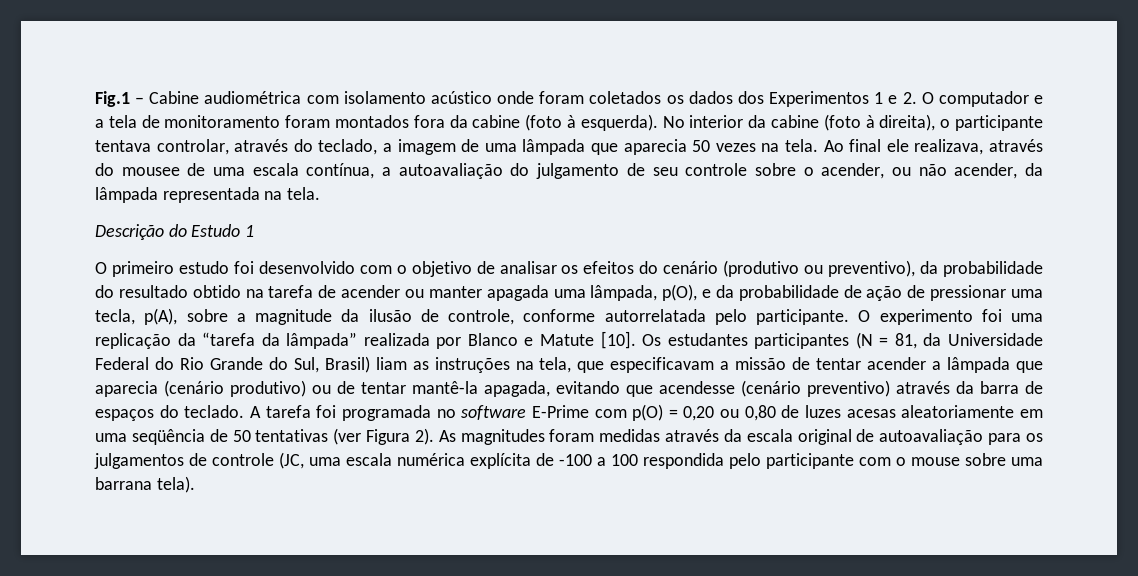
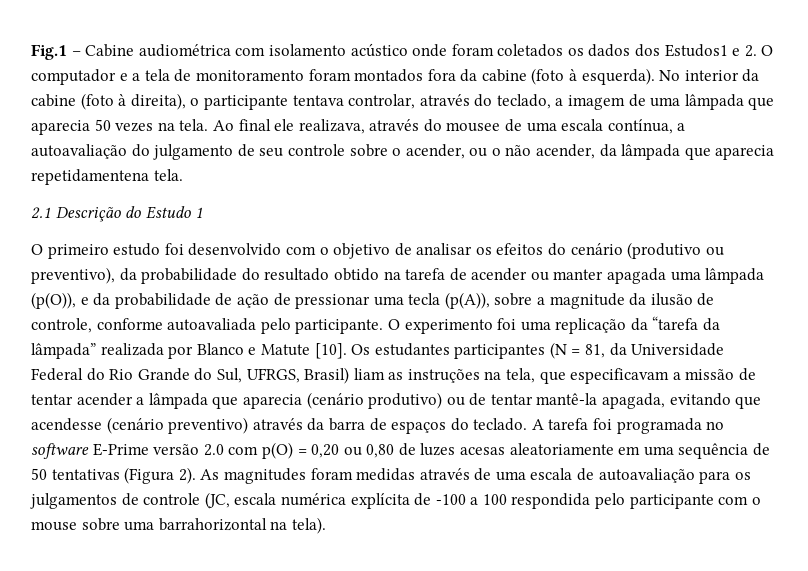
- Fig.1 – Cabine audiométrica com isolamento acústico onde foram coletados os dados dos Experimentos 1 e 2. O computador e a tela de monitoramento foram montados fora da cabine (foto à esquerda).
+ Fig.1 – Cabine audiométrica com isolamento acústico onde foram coletados os dados dos Estudos1 e 2. O computador e a tela de monitoramento foram montados fora da cabine (foto à esquerda).
- Ao final ele realizava, através do mousee de uma escala contínua, a autoavaliação do julgamento de seu controle sobre o acender, ou não acender, da lâmpada representada na tela.
+ Ao final ele realizava, através do mousee de uma escala contínua, a autoavaliação do julgamento de seu controle sobre o acender, ou o não acender, da lâmpada que aparecia repetidamentena tela.
- Descrição do Estudo 1
+ 2.1 Descrição do Estudo 1
- O primeiro estudo foi desenvolvido com o objetivo de analisar os efeitos do cenário (produtivo ou preventivo), da probabilidade do resultado obtido na tarefa de acender ou manter apagada uma lâmpada, p(O), e da probabilidade de ação de pressionar uma tecla, p(A), sobre a magnitude da ilusão de controle, conforme autorrelatada pelo participante.
+ O primeiro estudo foi desenvolvido com o objetivo de analisar os efeitos do cenário (produtivo ou preventivo), da probabilidade do resultado obtido na tarefa de acender ou manter apagada uma lâmpada (p(O)), e da probabilidade de ação de pressionar uma tecla (p(A)), sobre a magnitude da ilusão de controle, conforme autoavaliada pelo participante.
- Os estudantes participantes (N = 81, da Universidade Federal do Rio Grande do Sul, Brasil) liam as instruções na tela, que especificavam a missão de tentar acender a lâmpada que aparecia (cenário produtivo) ou de tentar mantê-la apagada, evitando que acendesse (cenário preventivo) através da barra de espaços do teclado.
+ Os estudantes participantes (N = 81, da Universidade Federal do Rio Grande do Sul, UFRGS, Brasil) liam as instruções na tela, que especificavam a missão de tentar acender a lâmpada que aparecia (cenário produtivo) ou de tentar mantê-la apagada, evitando que acendesse (cenário preventivo) através da barra de espaços do teclado.
- A tarefa foi programada no software E-Prime com p(O) = 0,20 ou 0,80 de luzes acesas aleatoriamente em uma seqüência de 50 tentativas (ver Figura 2).
+ A tarefa foi programada no software E-Prime versão 2.0 com p(O) = 0,20 ou 0,80 de luzes acesas aleatoriamente em uma sequência de 50 tentativas (Figura 2).
- As magnitudes foram medidas através da escala original de autoavaliação para os julgamentos de controle (JC, uma escala numérica explícita de -100 a 100 respondida pelo participante com o mouse sobre uma barrana tela).
+ As magnitudes foram medidas através de uma escala de autoavaliação para os julgamentos de controle (JC, escala numérica explícita de -100 a 100 respondida pelo participante com o mouse sobre uma barrahorizontal na tela).

